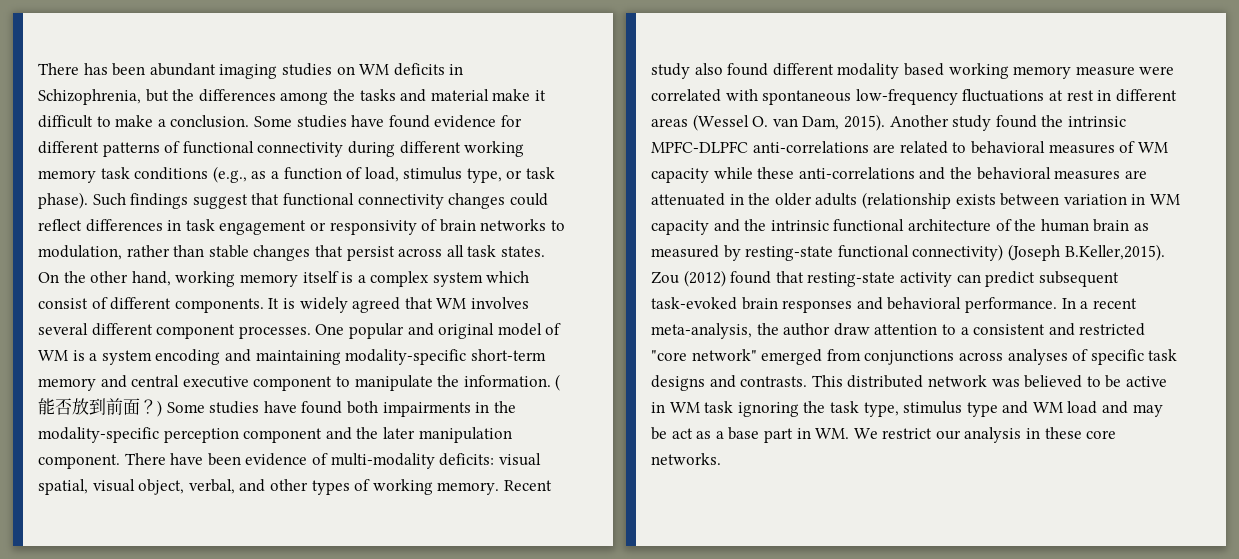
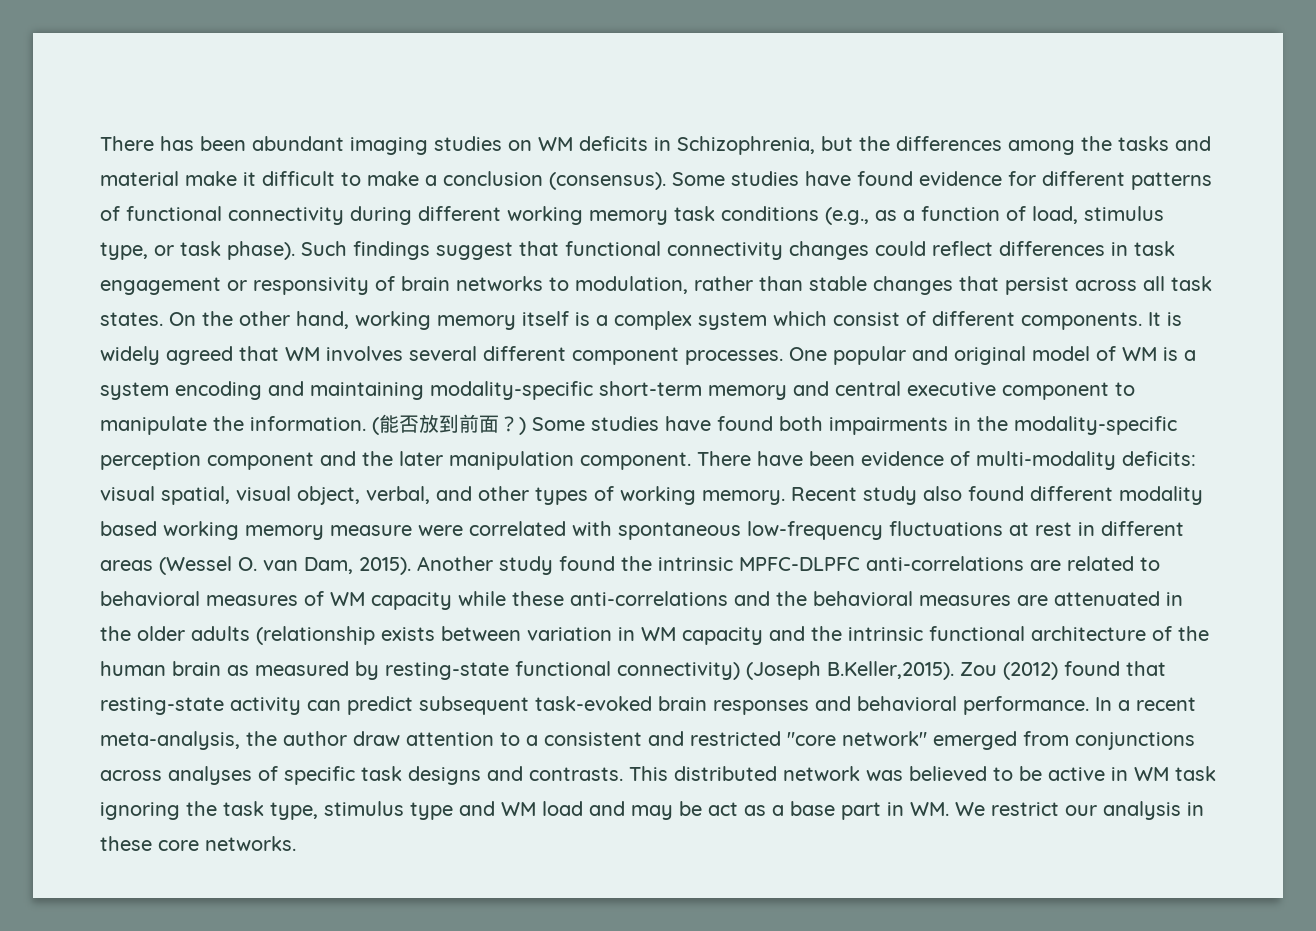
- There has been abundant imaging studies on WM deficits in Schizophrenia, but the differences among the tasks and material make it difficult to make a conclusion.
+ There has been abundant imaging studies on WM deficits in Schizophrenia, but the differences among the tasks and material make it difficult to make a conclusion (consensus).

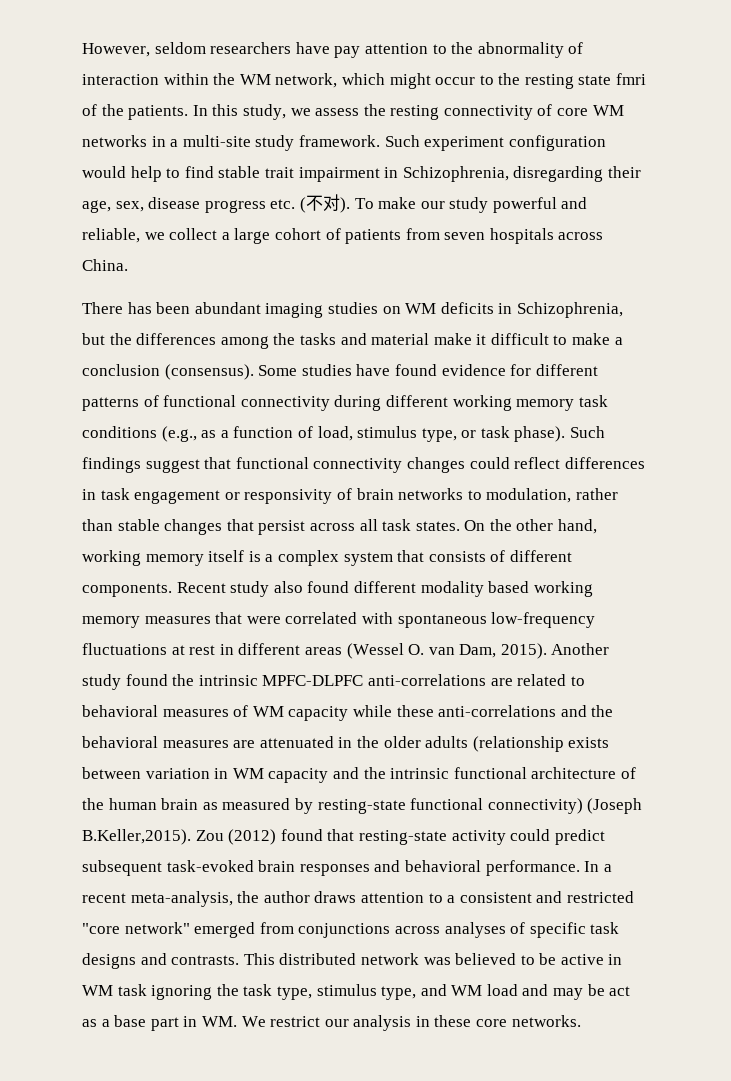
+ However, seldom researchers have pay attention to the abnormality of interaction within the WM network, which might occur to the resting state fmri of the patients. In this study, we assess the resting connectivity of core WM networks in a multi-site study framework. Such experiment configuration would help to find stable trait impairment in Schizophrenia, disregarding their age, sex, disease progress etc. (不对). To make our study powerful and reliable, we collect a large cohort of patients from seven hospitals across China.
- On the other hand, working memory itself is a complex system which consist of different components.
+ On the other hand, working memory itself is a complex system that consists of different components.
- It is widely agreed that WM involves several different component processes. One popular and original model of WM is a system encoding and maintaining modality-specific short-term memory and central executive component to manipulate the information. (能否放到前面？) Some studies have found both impairments in the modality-specific perception component and the later manipulation component. There have been evidence of multi-modality deficits: visual spatial, visual object, verbal, and other types of working memory.
- Recent study also found different modality based working memory measure were correlated with spontaneous low-frequency fluctuations at rest in different areas (Wessel O. van Dam, 2015).
+ Recent study also found different modality based working memory measures that were correlated with spontaneous low-frequency fluctuations at rest in different areas (Wessel O. van Dam, 2015).
- Another study found the intrinsic MPFC-DLPFC anti-correlations are related to behavioral measures of WM capacity while these anti-correlations and the behavioral measures are attenuated in the older adults (relationship exists between variation in WM capacity and the intrinsic functional architecture of the human brain as measured by resting-state functional connectivity) (Joseph B.Keller,2015). Zou (2012) found that resting-state activity can predict subsequent task-evoked brain responses and behavioral performance.
+ Another study found the intrinsic MPFC-DLPFC anti-correlations are related to behavioral measures of WM capacity while these anti-correlations and the behavioral measures are attenuated in the older adults (relationship exists between variation in WM capacity and the intrinsic functional architecture of the human brain as measured by resting-state functional connectivity) (Joseph B.Keller,2015). Zou (2012) found that resting-state activity could predict subsequent task-evoked brain responses and behavioral performance.
- In a recent meta-analysis, the author draw attention to a consistent and restricted "core network" emerged from conjunctions across analyses of specific task designs and contrasts.
+ In a recent meta-analysis, the author draws attention to a consistent and restricted "core network" emerged from conjunctions across analyses of specific task designs and contrasts.
- This distributed network was believed to be active in WM task ignoring the task type, stimulus type and WM load and may be act as a base part in WM. We restrict our analysis in these core networks.
+ This distributed network was believed to be active in WM task ignoring the task type, stimulus type, and WM load and may be act as a base part in WM. We restrict our analysis in these core networks.

